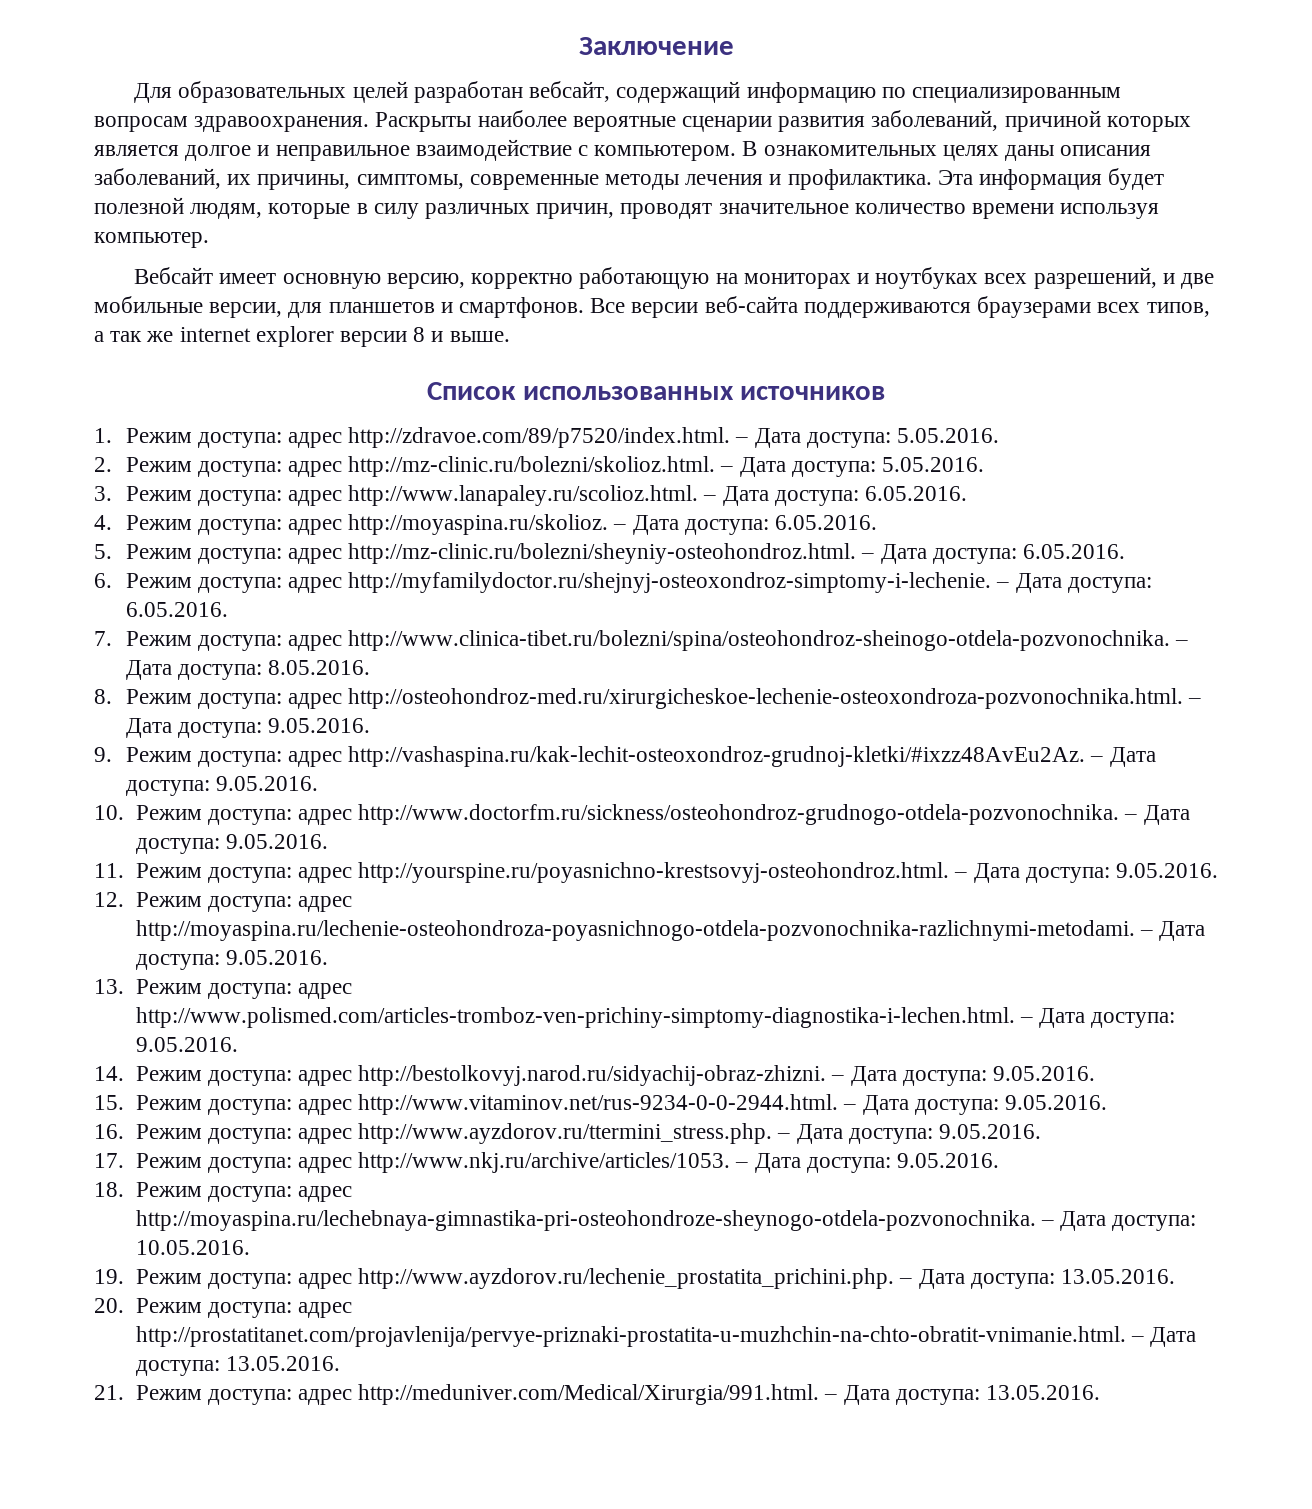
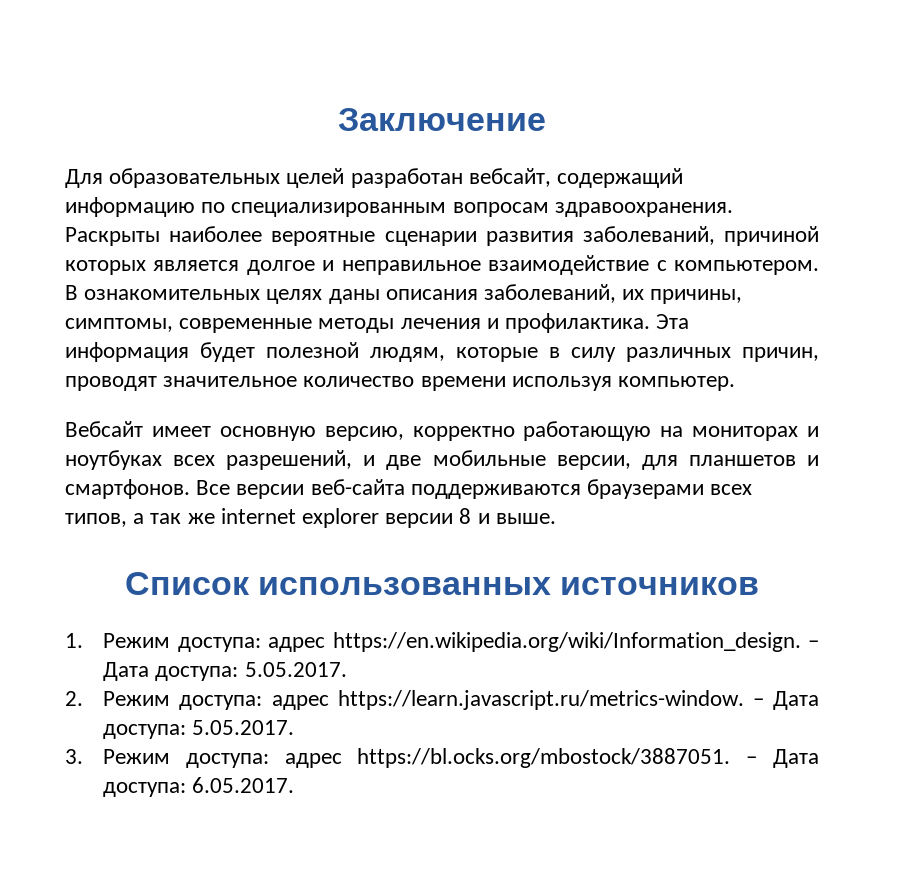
- 1. Режим доступа: адрес http://zdravoe.com/89/p7520/index.html. – Дата доступа: 5.05.2016.
+ 1. Режим доступа: адрес https://en.wikipedia.org/wiki/Information_design. – Дата доступа: 5.05.2017.
- 2. Режим доступа: адрес http://mz-clinic.ru/bolezni/skolioz.html. – Дата доступа: 5.05.2016.
+ 2. Режим доступа: адрес https://learn.javascript.ru/metrics-window. – Дата доступа: 5.05.2017.
- 3. Режим доступа: адрес http://www.lanapaley.ru/scolioz.html. – Дата доступа: 6.05.2016.
- 4. Режим доступа: адрес http://moyaspina.ru/skolioz. – Дата доступа: 6.05.2016.
- 5. Режим доступа: адрес http://mz-clinic.ru/bolezni/sheyniy-osteohondroz.html. – Дата доступа: 6.05.2016.
- 6. Режим доступа: адрес http://myfamilydoctor.ru/shejnyj-osteoxondroz-simptomy-i-lechenie. – Дата доступа: 6.05.2016.
- 7. Режим доступа: адрес http://www.clinica-tibet.ru/bolezni/spina/osteohondroz-sheinogo-otdela-pozvonochnika. – Дата доступа: 8.05.2016.
- 8. Режим доступа: адрес http://osteohondroz-med.ru/xirurgicheskoe-lechenie-osteoxondroza-pozvonochnika.html. – Дата доступа: 9.05.2016.
- 9. Режим доступа: адрес http://vashaspina.ru/kak-lechit-osteoxondroz-grudnoj-kletki/#ixzz48AvEu2Az. – Дата доступа: 9.05.2016.
- 10. Режим доступа: адрес http://www.doctorfm.ru/sickness/osteohondroz-grudnogo-otdela-pozvonochnika. – Дата доступа: 9.05.2016.
- 11. Режим доступа: адрес http://yourspine.ru/poyasnichno-krestsovyj-osteohondroz.html. – Дата доступа: 9.05.2016.
- 12. Режим доступа: адрес http://moyaspina.ru/lechenie-osteohondroza-poyasnichnogo-otdela-pozvonochnika-razlichnymi-metodami. – Дата доступа: 9.05.2016.
- 13. Режим доступа: адрес http://www.polismed.com/articles-tromboz-ven-prichiny-simptomy-diagnostika-i-lechen.html. – Дата доступа: 9.05.2016.
- 14. Режим доступа: адрес http://bestolkovyj.narod.ru/sidyachij-obraz-zhizni. – Дата доступа: 9.05.2016.
- 15. Режим доступа: адрес http://www.vitaminov.net/rus-9234-0-0-2944.html. – Дата доступа: 9.05.2016.
- 16. Режим доступа: адрес http://www.ayzdorov.ru/ttermini_stress.php. – Дата доступа: 9.05.2016.
- 17. Режим доступа: адрес http://www.nkj.ru/archive/articles/1053. – Дата доступа: 9.05.2016.
- 18. Режим доступа: адрес http://moyaspina.ru/lechebnaya-gimnastika-pri-osteohondroze-sheynogo-otdela-pozvonochnika. – Дата доступа: 10.05.2016.
- 19. Режим доступа: адрес http://www.ayzdorov.ru/lechenie_prostatita_prichini.php. – Дата доступа: 13.05.2016.
- 20. Режим доступа: адрес http://prostatitanet.com/projavlenija/pervye-priznaki-prostatita-u-muzhchin-na-chto-obratit-vnimanie.html. – Дата доступа: 13.05.2016.
- 21. Режим доступа: адрес http://meduniver.com/Medical/Xirurgia/991.html. – Дата доступа: 13.05.2016.
+ 3. Режим доступа: адрес https://bl.ocks.org/mbostock/3887051. – Дата доступа: 6.05.2017.

